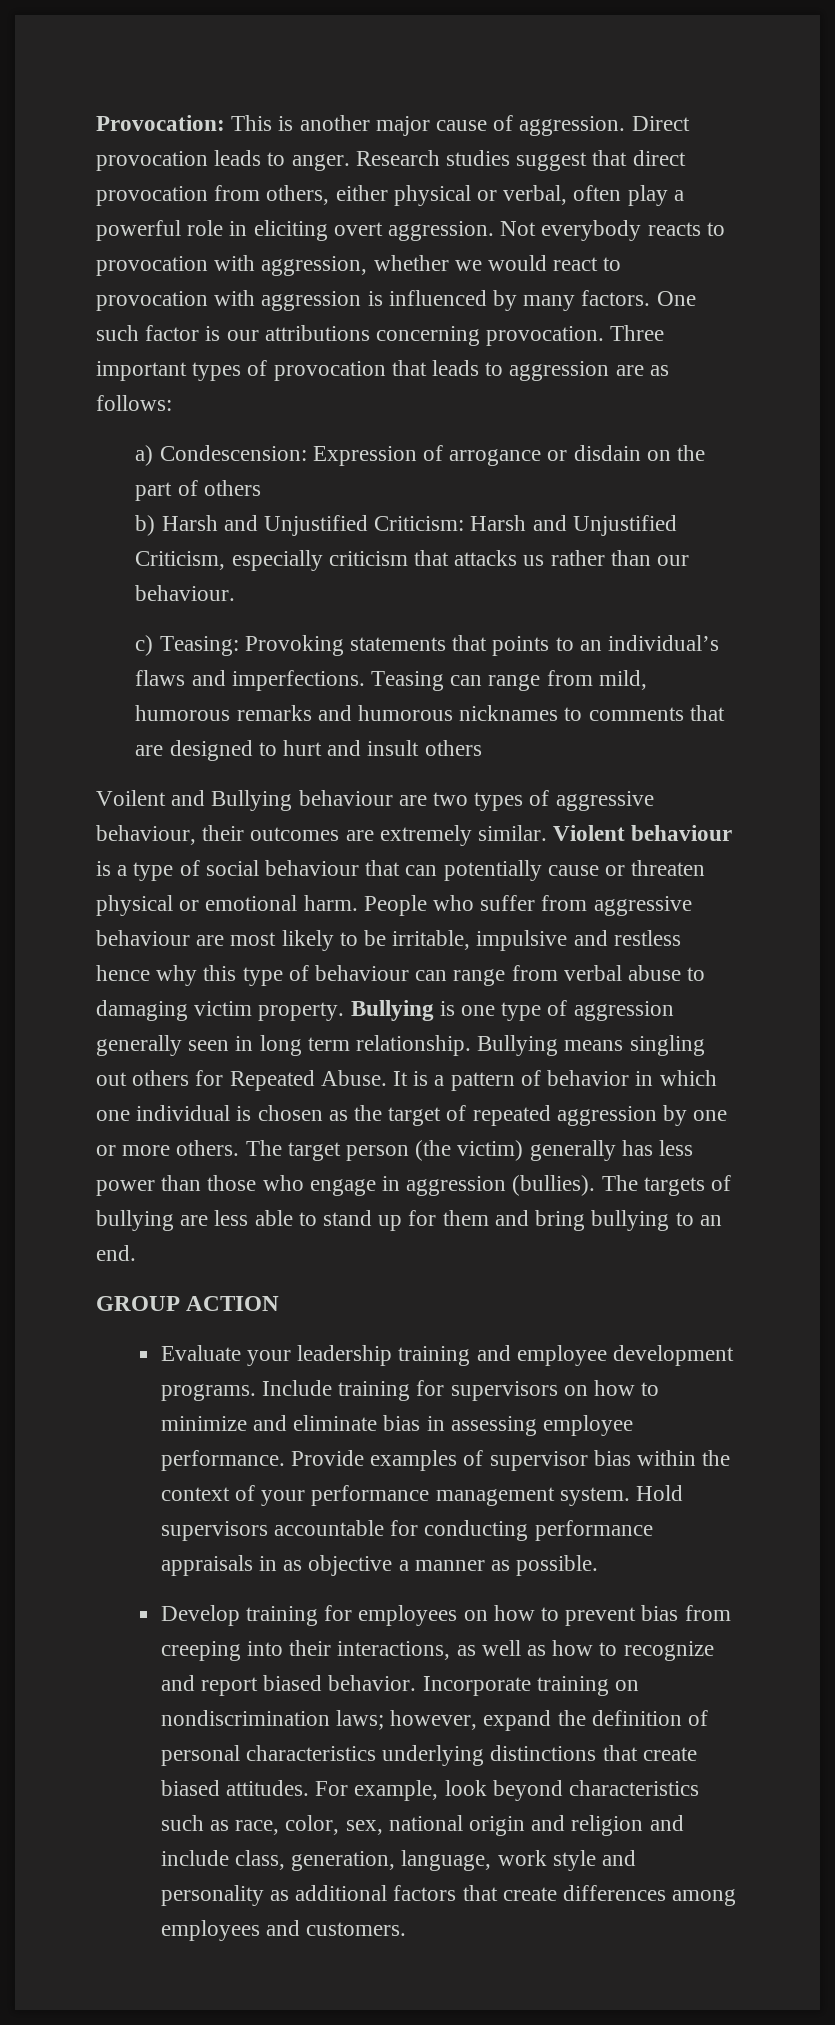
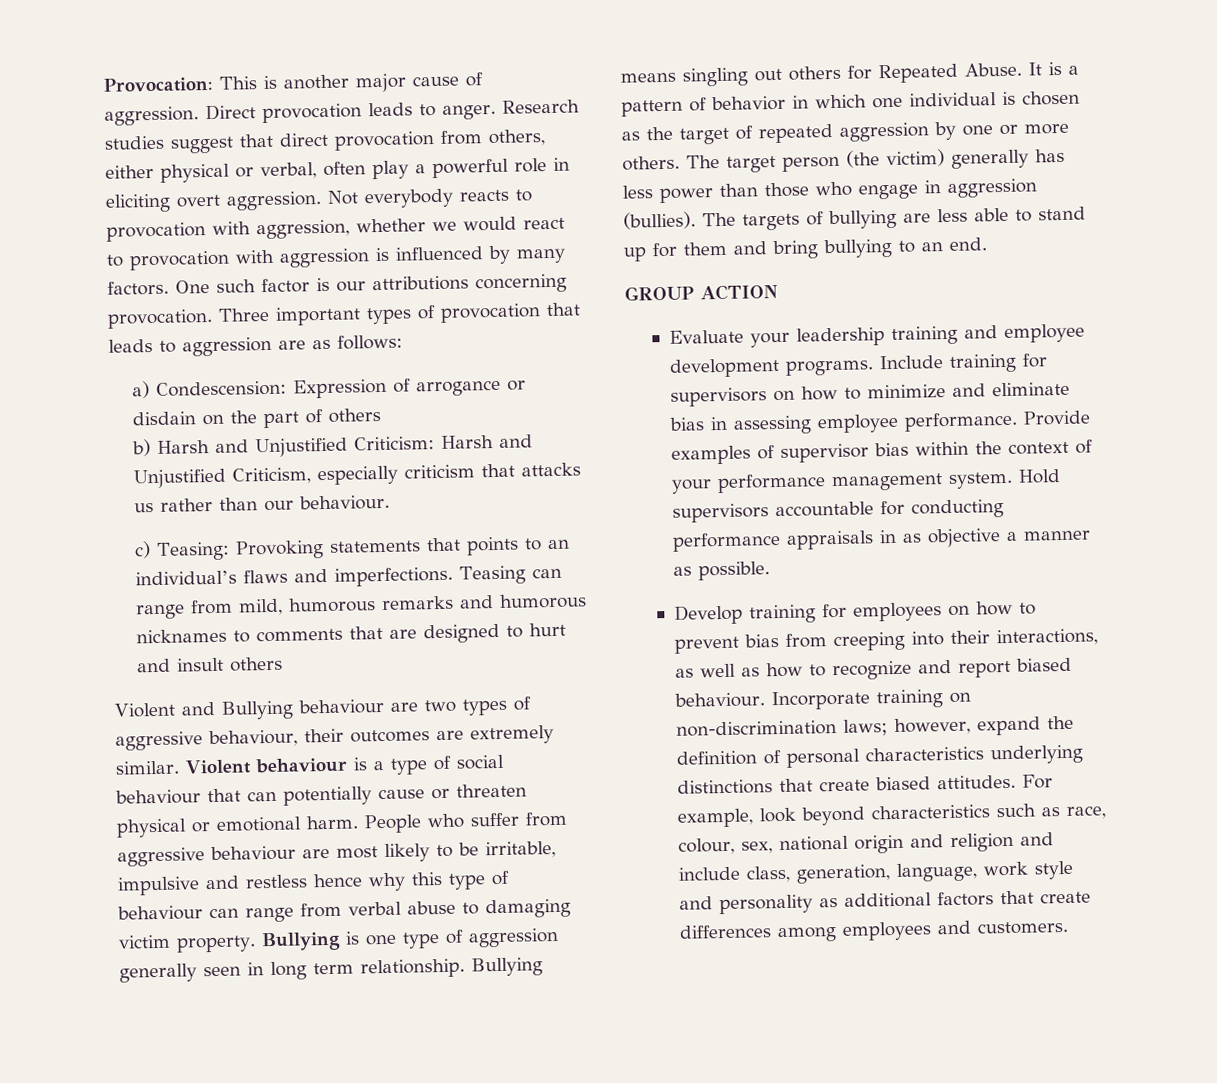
- Voilent and Bullying behaviour are two types of aggressive behaviour, their outcomes are extremely similar.
+ Violent and Bullying behaviour are two types of aggressive behaviour, their outcomes are extremely similar.
- Develop training for employees on how to prevent bias from creeping into their interactions, as well as how to recognize and report biased behavior.
+ Develop training for employees on how to prevent bias from creeping into their interactions, as well as how to recognize and report biased behaviour.
- Incorporate training on nondiscrimination laws; however, expand the definition of personal characteristics underlying distinctions that create biased attitudes.
+ Incorporate training on non-discrimination laws; however, expand the definition of personal characteristics underlying distinctions that create biased attitudes.
- For example, look beyond characteristics such as race, color, sex, national origin and religion and include class, generation, language, work style and personality as additional factors that create differences among employees and customers.
+ For example, look beyond characteristics such as race, colour, sex, national origin and religion and include class, generation, language, work style and personality as additional factors that create differences among employees and customers.

